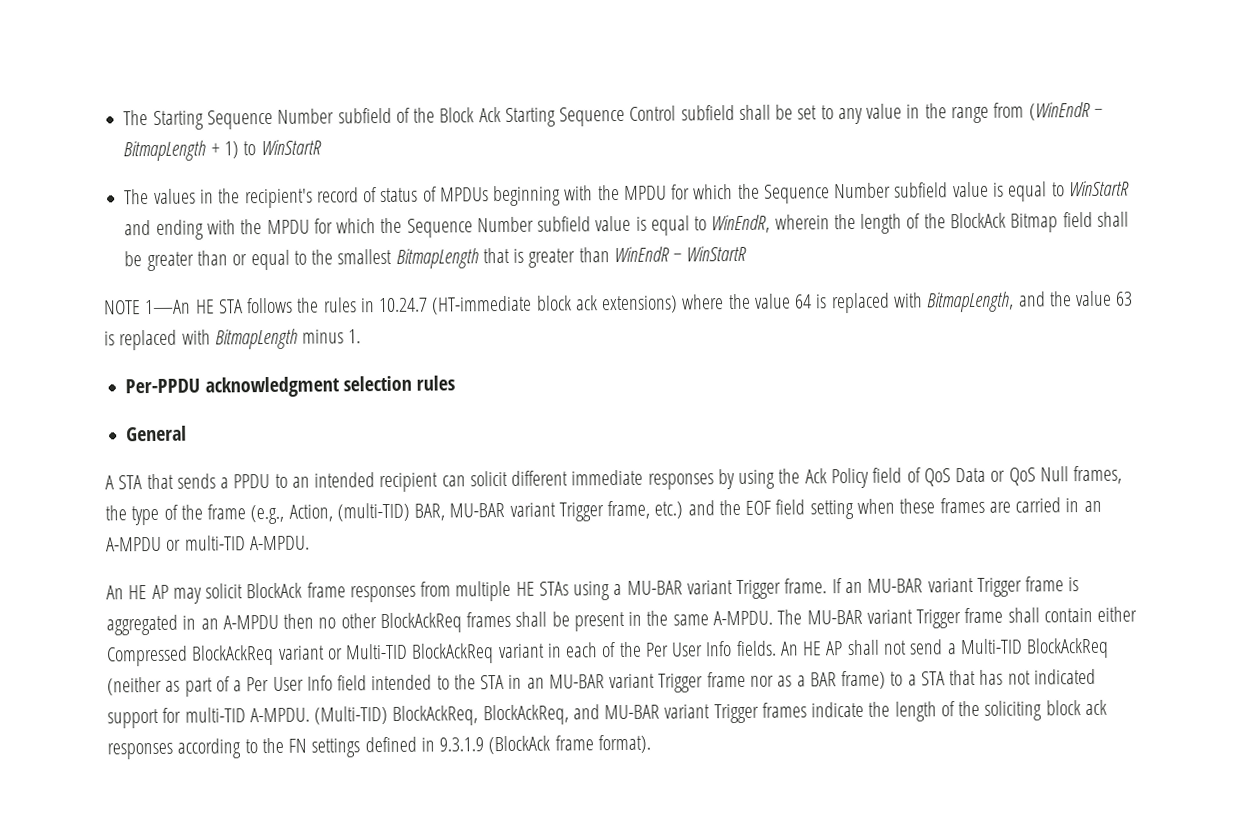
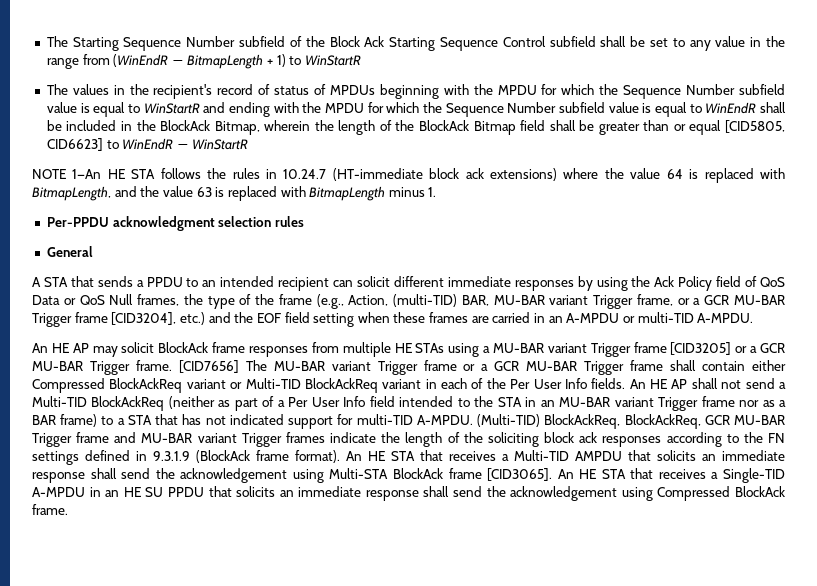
- The values in the recipient's record of status of MPDUs beginning with the MPDU for which the Sequence Number subfield value is equal to WinStartR and ending with the MPDU for which the Sequence Number subfield value is equal to WinEndR, wherein the length of the BlockAck Bitmap field shall be greater than or equal to the smallest BitmapLength that is greater than WinEndR − WinStartR
+ The values in the recipient's record of status of MPDUs beginning with the MPDU for which the Sequence Number subfield value is equal to WinStartR and ending with the MPDU for which the Sequence Number subfield value is equal to WinEndR shall be included in the BlockAck Bitmap, wherein the length of the BlockAck Bitmap field shall be greater than or equal [CID5805, CID6623] to WinEndR − WinStartR
- A STA that sends a PPDU to an intended recipient can solicit different immediate responses by using the Ack Policy field of QoS Data or QoS Null frames, the type of the frame (e.g., Action, (multi-TID) BAR, MU-BAR variant Trigger frame, etc.) and the EOF field setting when these frames are carried in an A-MPDU or multi-TID A-MPDU.
+ A STA that sends a PPDU to an intended recipient can solicit different immediate responses by using the Ack Policy field of QoS Data or QoS Null frames, the type of the frame (e.g., Action, (multi-TID) BAR, MU-BAR variant Trigger frame, or a GCR MU-BAR Trigger frame [CID3204], etc.) and the EOF field setting when these frames are carried in an A-MPDU or multi-TID A-MPDU.
- An HE AP may solicit BlockAck frame responses from multiple HE STAs using a MU-BAR variant Trigger frame. If an MU-BAR variant Trigger frame is aggregated in an A-MPDU then no other BlockAckReq frames shall be present in the same A-MPDU. The MU-BAR variant Trigger frame shall contain either Compressed BlockAckReq variant or Multi-TID BlockAckReq variant in each of the Per User Info fields.
+ An HE AP may solicit BlockAck frame responses from multiple HE STAs using a MU-BAR variant Trigger frame [CID3205] or a GCR MU-BAR Trigger frame. [CID7656] The MU-BAR variant Trigger frame or a GCR MU-BAR Trigger frame shall contain either Compressed BlockAckReq variant or Multi-TID BlockAckReq variant in each of the Per User Info fields.
- (Multi-TID) BlockAckReq, BlockAckReq, and MU-BAR variant Trigger frames indicate the length of the soliciting block ack responses according to the FN settings defined in 9.3.1.9 (BlockAck frame format).
+ (Multi-TID) BlockAckReq, BlockAckReq, GCR MU-BAR Trigger frame and MU-BAR variant Trigger frames indicate the length of the soliciting block ack responses according to the FN settings defined in 9.3.1.9 (BlockAck frame format).
+ An HE STA that receives a Multi-TID AMPDU that solicits an immediate response shall send the acknowledgement using Multi-STA BlockAck frame [CID3065]. An HE STA that receives a Single-TID A-MPDU in an HE SU PPDU that solicits an immediate response shall send the acknowledgement using Compressed BlockAck frame.

